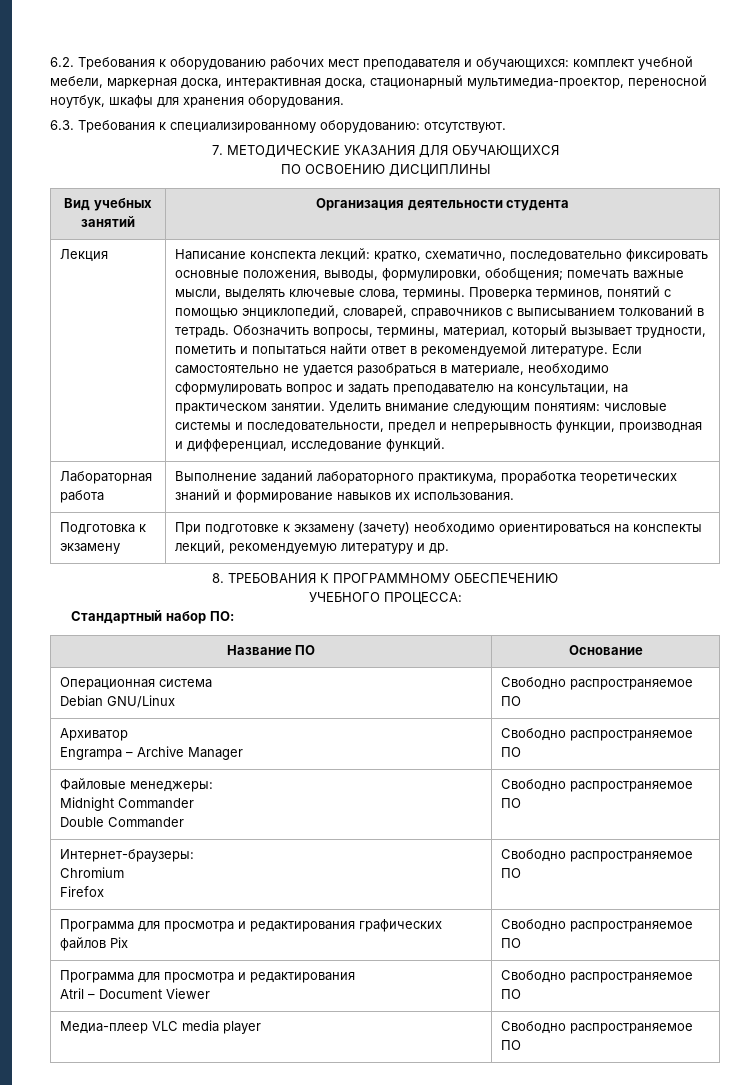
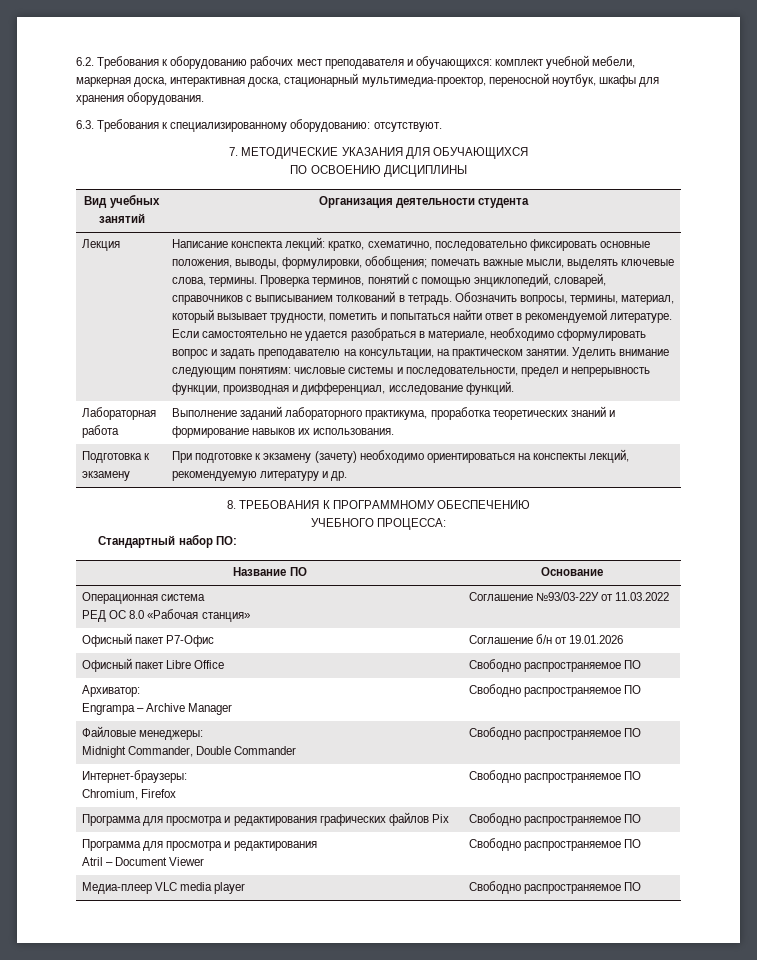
  Операционная система
- Debian GNU/Linux | Свободно распространяемое ПО
- Архиватор
+ РЕД ОС 8.0 «Рабочая станция» | Соглашение №93/03-22У от 11.03.2022
+ Офисный пакет Р7-Офис | Соглашение б/н от 19.01.2026
+ Офисный пакет Libre Office | Свободно распространяемое ПО
+ Архиватор:
  Файловые менеджеры:
- Midnight Commander
- Double Commander | Свободно распространяемое ПО
+ Midnight Commander, Double Commander | Свободно распространяемое ПО
  Интернет-браузеры:
- Chromium
- Firefox | Свободно распространяемое ПО
+ Chromium, Firefox | Свободно распространяемое ПО

